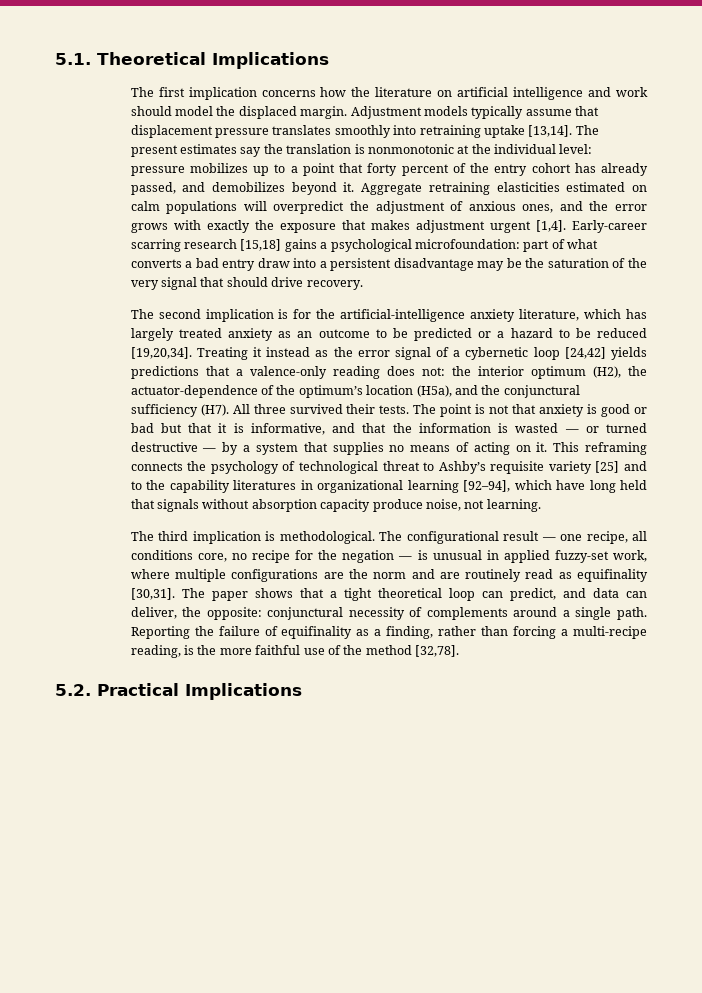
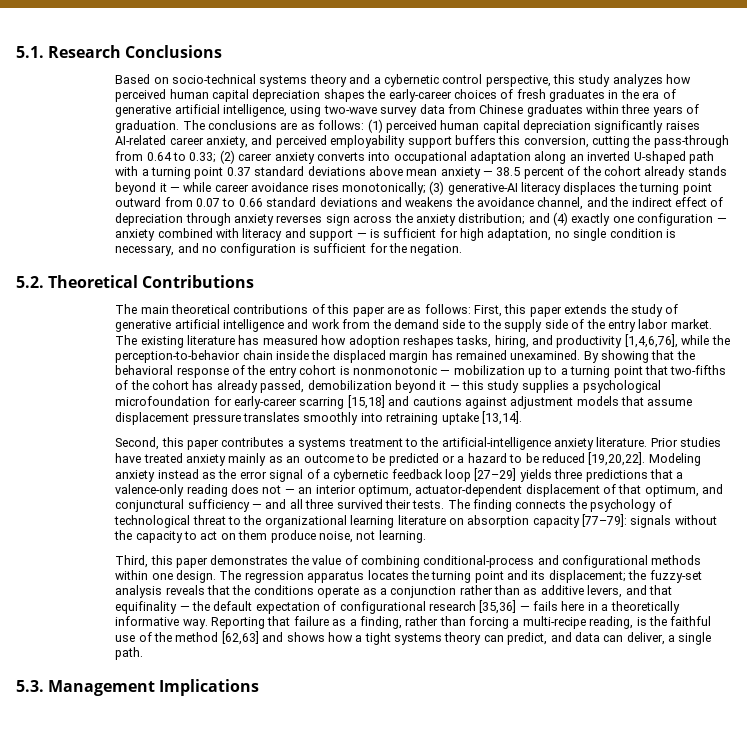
- 5.1. Theoretical Implications
- The first implication concerns how the literature on artificial intelligence and work should model the displaced margin. Adjustment models typically assume that displacement pressure translates smoothly into retraining uptake [13,14]. The present estimates say the translation is nonmonotonic at the individual level: pressure mobilizes up to a point that forty percent of the entry cohort has already passed, and demobilizes beyond it. Aggregate retraining elasticities estimated on calm populations will overpredict the adjustment of anxious ones, and the error grows with exactly the exposure that makes adjustment urgent [1,4]. Early-career scarring research [15,18] gains a psychological microfoundation: part of what converts a bad entry draw into a persistent disadvantage may be the saturation of the very signal that should drive recovery.
- The second implication is for the artificial-intelligence anxiety literature, which has largely treated anxiety as an outcome to be predicted or a hazard to be reduced [19,20,34]. Treating it instead as the error signal of a cybernetic loop [24,42] yields predictions that a valence-only reading does not: the interior optimum (H2), the actuator-dependence of the optimum’s location (H5a), and the conjunctural sufficiency (H7). All three survived their tests.
+ 5.1. Research Conclusions
+ Based on socio-technical systems theory and a cybernetic control perspective, this study analyzes how perceived human capital depreciation shapes the early-career choices of fresh graduates in the era of generative artificial intelligence, using two-wave survey data from Chinese graduates within three years of graduation. The conclusions are as follows: (1) perceived human capital depreciation significantly raises AI-related career anxiety, and perceived employability support buffers this conversion, cutting the pass-through from 0.64 to 0.33; (2) career anxiety converts into occupational adaptation along an inverted U-shaped path with a turning point 0.37 standard deviations above mean anxiety — 38.5 percent of the cohort already stands beyond it — while career avoidance rises monotonically; (3) generative-AI literacy displaces the turning point outward from 0.07 to 0.66 standard deviations and weakens the avoidance channel, and the indirect effect of depreciation through anxiety reverses sign across the anxiety distribution; and (4) exactly one configuration — anxiety combined with literacy and support — is sufficient for high adaptation, no single condition is necessary, and no configuration is sufficient for the negation.
+ 5.2. Theoretical Contributions
+ The main theoretical contributions of this paper are as follows: First, this paper extends the study of generative artificial intelligence and work from the demand side to the supply side of the entry labor market. The existing literature has measured how adoption reshapes tasks, hiring, and productivity [1,4,6,76], while the perception-to-behavior chain inside the displaced margin has remained unexamined. By showing that the behavioral response of the entry cohort is nonmonotonic — mobilization up to a turning point that two-fifths of the cohort has already passed, demobilization beyond it — this study supplies a psychological microfoundation for early-career scarring [15,18] and cautions against adjustment models that assume displacement pressure translates smoothly into retraining uptake [13,14].
+ Second, this paper contributes a systems treatment to the artificial-intelligence anxiety literature. Prior studies have treated anxiety mainly as an outcome to be predicted or a hazard to be reduced [19,20,22]. Modeling anxiety instead as the error signal of a cybernetic feedback loop [27–29] yields three predictions that a valence-only reading does not — an interior optimum, actuator-dependent displacement of that optimum, and conjunctural sufficiency — and all three survived their tests.
- The point is not that anxiety is good or bad but that it is informative, and that the information is wasted — or turned destructive — by a system that supplies no means of acting on it. This reframing connects the psychology of technological threat to Ashby’s requisite variety [25] and to the capability literatures in organizational learning [92–94], which have long held that signals without absorption capacity produce noise, not learning.
- The third implication is methodological. The configurational result — one recipe, all conditions core, no recipe for the negation — is unusual in applied fuzzy-set work, where multiple configurations are the norm and are routinely read as equifinality [30,31]. The paper shows that a tight theoretical loop can predict, and data can deliver, the opposite: conjunctural necessity of complements around a single path. Reporting the failure of equifinality as a finding, rather than forcing a multi-recipe reading, is the more faithful use of the method [32,78].
- 5.2. Practical Implications
+ The finding connects the psychology of technological threat to the organizational learning literature on absorption capacity [77–79]: signals without the capacity to act on them produce noise, not learning.
+ Third, this paper demonstrates the value of combining conditional-process and configurational methods within one design. The regression apparatus locates the turning point and its displacement; the fuzzy-set analysis reveals that the conditions operate as a conjunction rather than as additive levers, and that equifinality — the default expectation of configurational research [35,36] — fails here in a theoretically informative way. Reporting that failure as a finding, rather than forcing a multi-recipe reading, is the faithful use of the method [62,63] and shows how a tight systems theory can predict, and data can deliver, a single path.
+ 5.3. Management Implications

